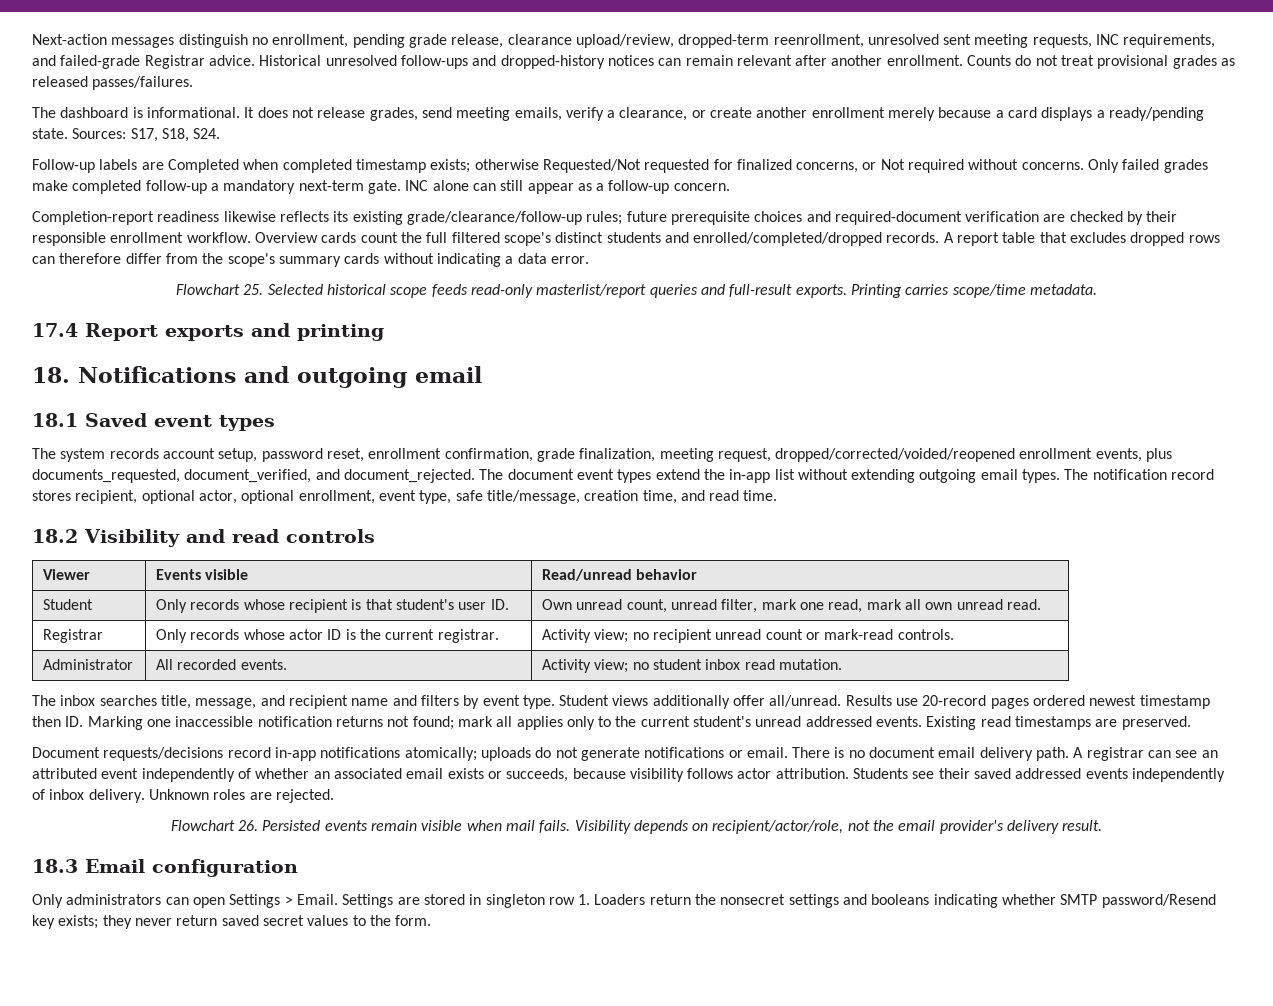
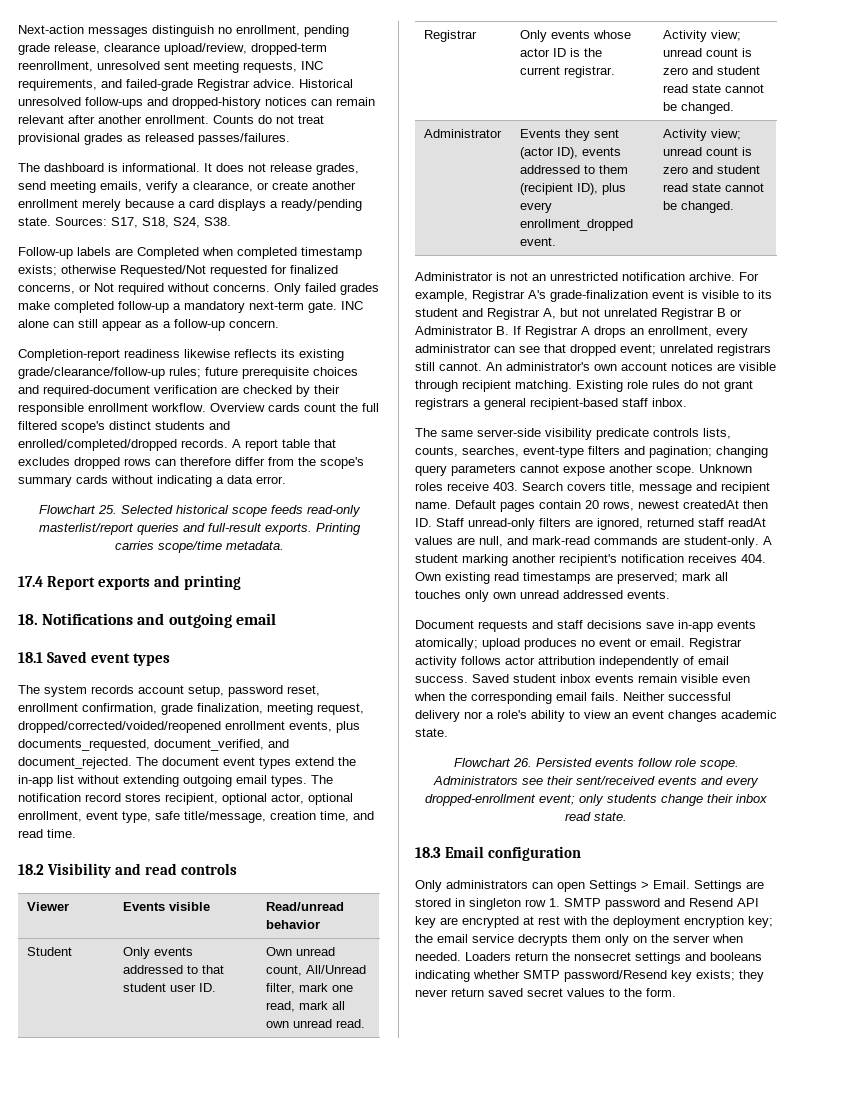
- Sources: S17, S18, S24.
+ Sources: S17, S18, S24, S38.
- Student | Only records whose recipient is that student's user ID. | Own unread count, unread filter, mark one read, mark all own unread read.
+ Student | Only events addressed to that student user ID. | Own unread count, All/Unread filter, mark one read, mark all own unread read.
- Registrar | Only records whose actor ID is the current registrar. | Activity view; no recipient unread count or mark-read controls.
- Administrator | All recorded events. | Activity view; no student inbox read mutation.
- The inbox searches title, message, and recipient name and filters by event type. Student views additionally offer all/unread. Results use 20-record pages ordered newest timestamp then ID. Marking one inaccessible notification returns not found; mark all applies only to the current student's unread addressed events. Existing read timestamps are preserved.
- Document requests/decisions record in-app notifications atomically; uploads do not generate notifications or email. There is no document email delivery path. A registrar can see an attributed event independently of whether an associated email exists or succeeds, because visibility follows actor attribution. Students see their saved addressed events independently of inbox delivery. Unknown roles are rejected.
- Flowchart 26. Persisted events remain visible when mail fails. Visibility depends on recipient/actor/role, not the email provider's delivery result.
+ Registrar | Only events whose actor ID is the current registrar. | Activity view; unread count is zero and student read state cannot be changed.
+ Administrator | Events they sent (actor ID), events addressed to them (recipient ID), plus every enrollment_dropped event. | Activity view; unread count is zero and student read state cannot be changed.
+ Administrator is not an unrestricted notification archive. For example, Registrar A's grade-finalization event is visible to its student and Registrar A, but not unrelated Registrar B or Administrator B. If Registrar A drops an enrollment, every administrator can see that dropped event; unrelated registrars still cannot. An administrator's own account notices are visible through recipient matching. Existing role rules do not grant registrars a general recipient-based staff inbox.
+ The same server-side visibility predicate controls lists, counts, searches, event-type filters and pagination; changing query parameters cannot expose another scope. Unknown roles receive 403. Search covers title, message and recipient name. Default pages contain 20 rows, newest createdAt then ID. Staff unread-only filters are ignored, returned staff readAt values are null, and mark-read commands are student-only. A student marking another recipient's notification receives 404. Own existing read timestamps are preserved; mark all touches only own unread addressed events.
+ Document requests and staff decisions save in-app events atomically; upload produces no event or email. Registrar activity follows actor attribution independently of email success. Saved student inbox events remain visible even when the corresponding email fails. Neither successful delivery nor a role's ability to view an event changes academic state.
+ Flowchart 26. Persisted events follow role scope. Administrators see their sent/received events and every dropped-enrollment event; only students change their inbox read state.
- Settings are stored in singleton row 1. Loaders return the nonsecret settings and booleans indicating whether SMTP password/Resend key exists; they never return saved secret values to the form.
+ Settings are stored in singleton row 1. SMTP password and Resend API key are encrypted at rest with the deployment encryption key; the email service decrypts them only on the server when needed. Loaders return the nonsecret settings and booleans indicating whether SMTP password/Resend key exists; they never return saved secret values to the form.

